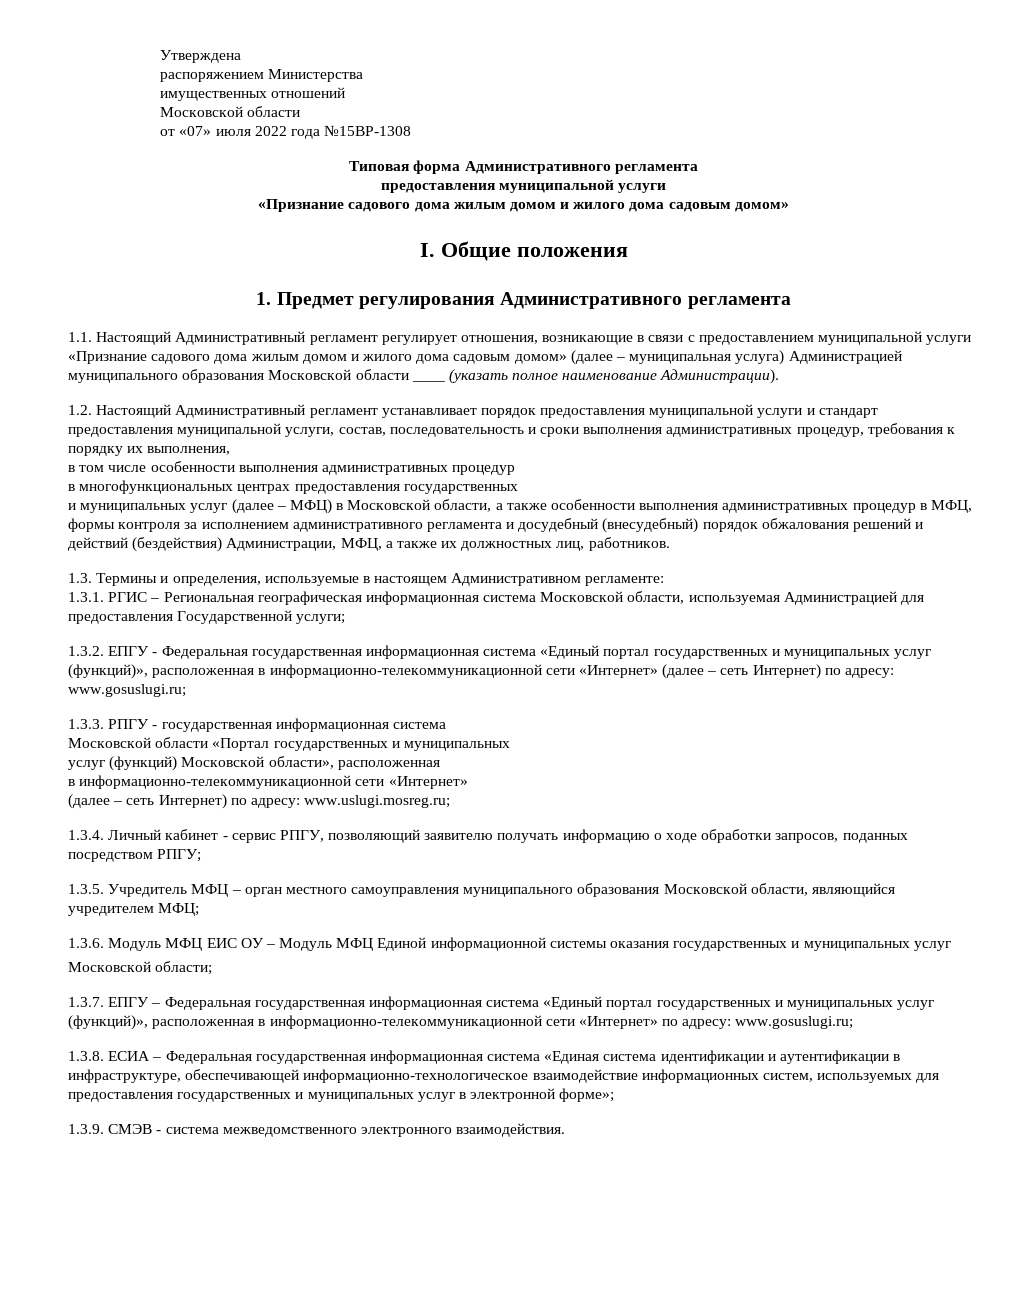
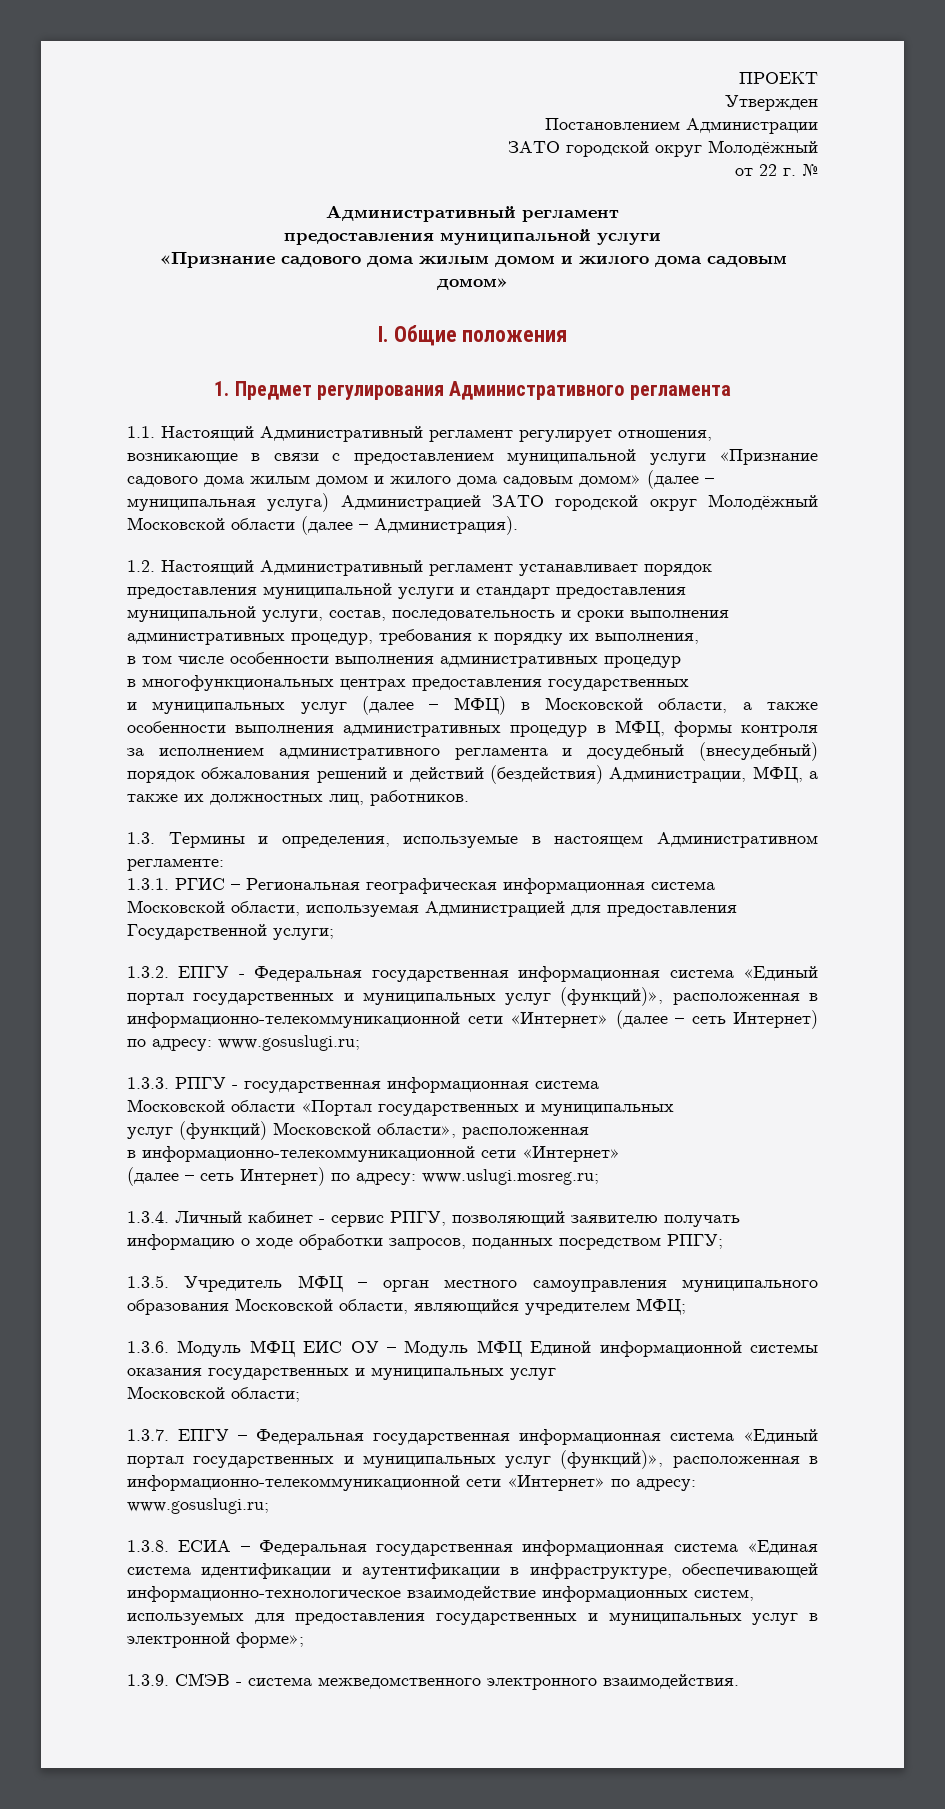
- Утверждена
- распоряжением Министерства
- имущественных отношений
- Московской области
- от «07» июля 2022 года №15ВР-1308
- Типовая форма Административного регламента
+ ПРОЕКТ
+ Утвержден
+ Постановлением Администрации
+ ЗАТО городской округ Молодёжный
+ от 22 г. №
+ Административный регламент
- 1.1. Настоящий Административный регламент регулирует отношения, возникающие в связи с предоставлением муниципальной услуги «Признание садового дома жилым домом и жилого дома садовым домом» (далее – муниципальная услуга) Администрацией муниципального образования Московской области ____ (указать полное наименование Администрации).
+ 1.1. Настоящий Административный регламент регулирует отношения, возникающие в связи с предоставлением муниципальной услуги «Признание садового дома жилым домом и жилого дома садовым домом» (далее – муниципальная услуга) Администрацией ЗАТО городской округ Молодёжный Московской области (далее – Администрация).

